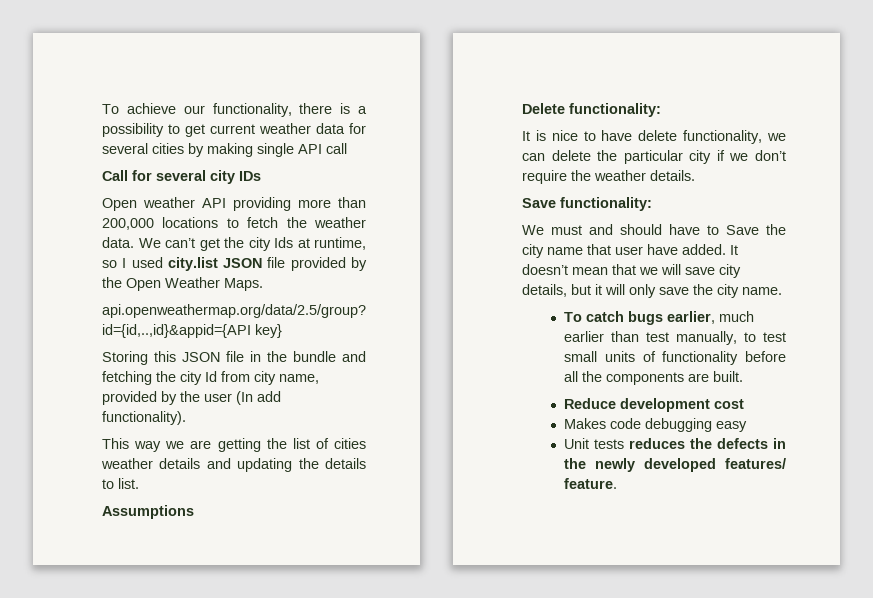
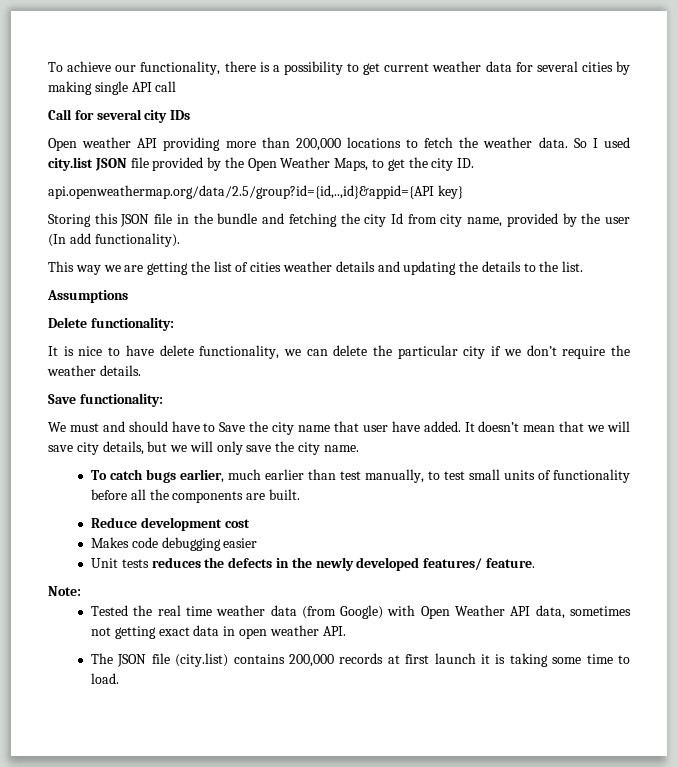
- We can’t get the city Ids at runtime, so I used city.list JSON file provided by the Open Weather Maps.
+ So I used city.list JSON file provided by the Open Weather Maps, to get the city ID.
- This way we are getting the list of cities weather details and updating the details to list.
+ This way we are getting the list of cities weather details and updating the details to the list.
- It doesn’t mean that we will save city details, but it will only save the city name.
+ It doesn’t mean that we will save city details, but we will only save the city name.
- Makes code debugging easy
+ Makes code debugging easier
+ Note:
+ Tested the real time weather data (from Google) with Open Weather API data, sometimes not getting exact data in open weather API.
+ The JSON file (city.list) contains 200,000 records at first launch it is taking some time to load.

